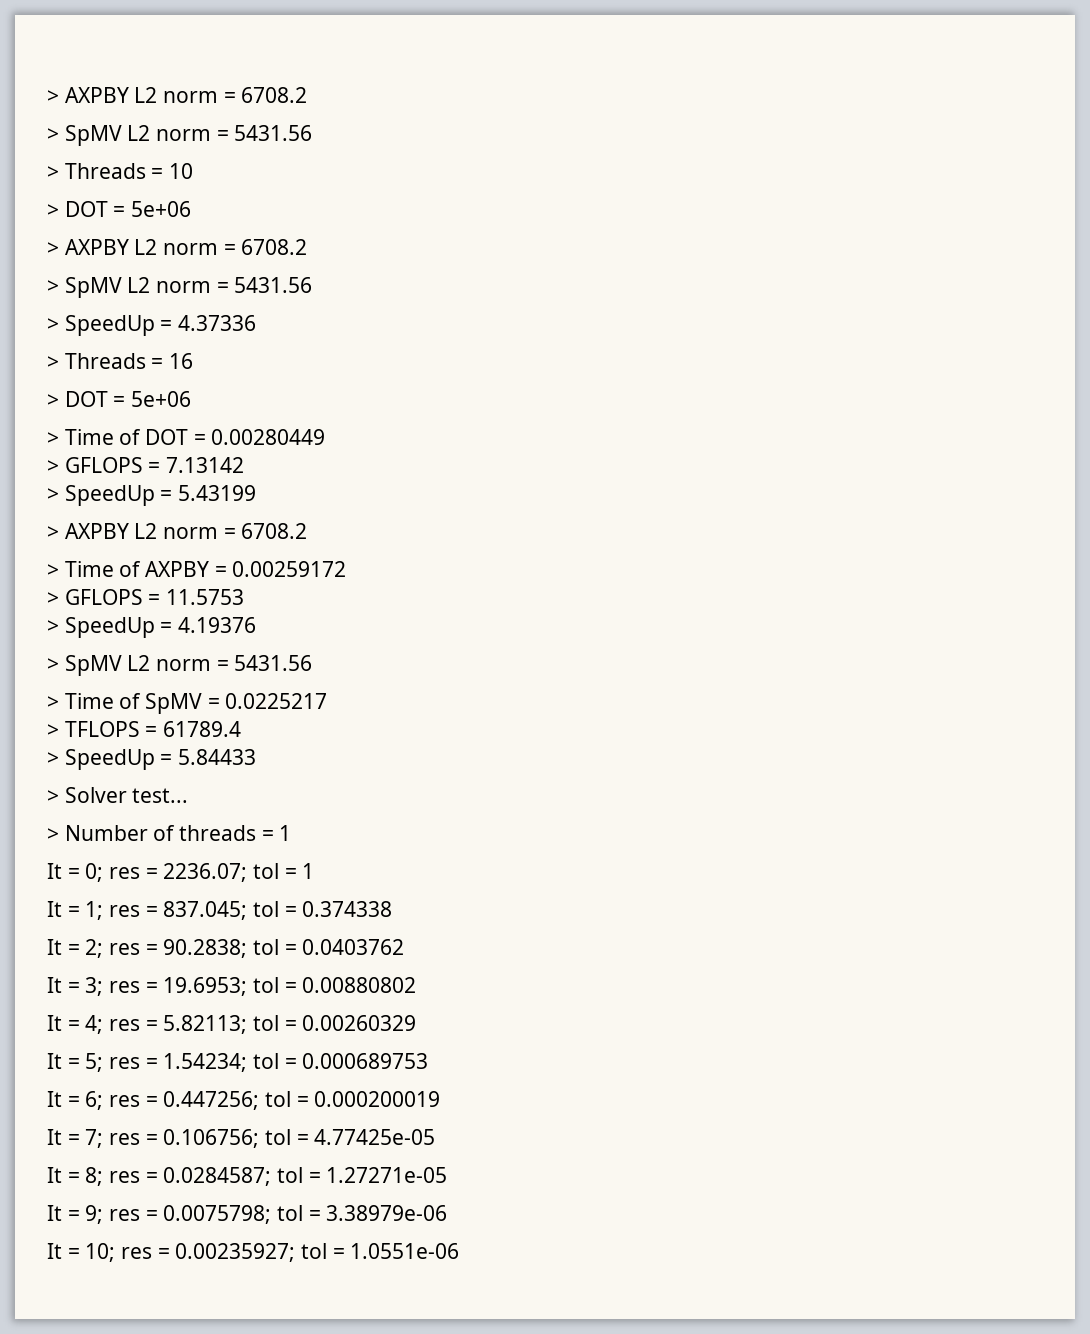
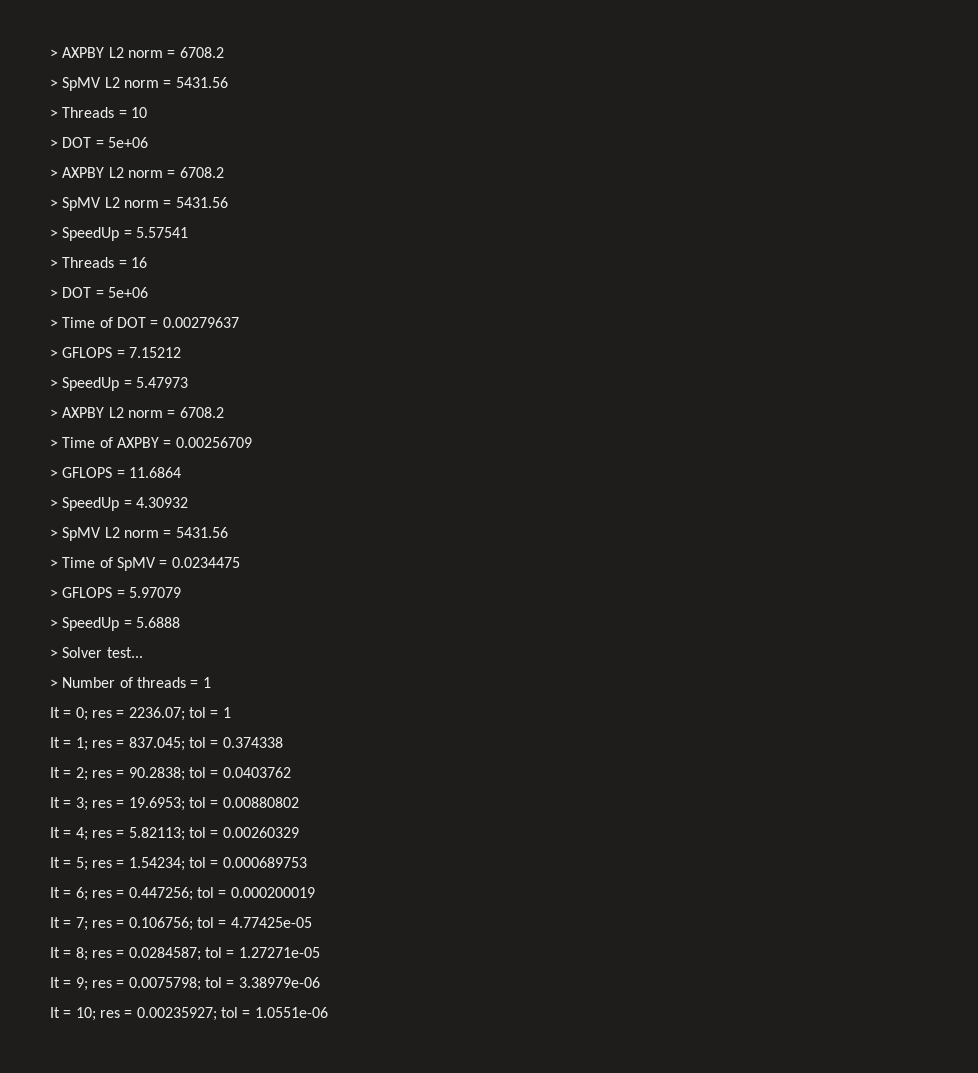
- > SpeedUp = 4.37336
+ > SpeedUp = 5.57541
- > Time of DOT = 0.00280449
- > GFLOPS = 7.13142
- > SpeedUp = 5.43199
+ > Time of DOT = 0.00279637
+ > GFLOPS = 7.15212
+ > SpeedUp = 5.47973
- > Time of AXPBY = 0.00259172
- > GFLOPS = 11.5753
- > SpeedUp = 4.19376
+ > Time of AXPBY = 0.00256709
+ > GFLOPS = 11.6864
+ > SpeedUp = 4.30932
- > Time of SpMV = 0.0225217
- > TFLOPS = 61789.4
- > SpeedUp = 5.84433
+ > Time of SpMV = 0.0234475
+ > GFLOPS = 5.97079
+ > SpeedUp = 5.6888

